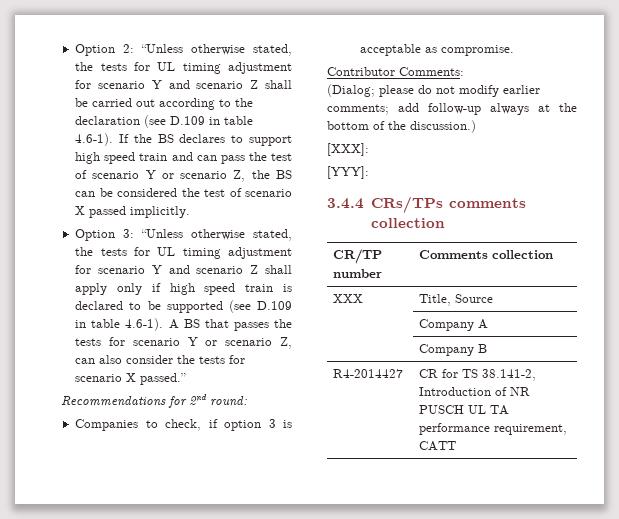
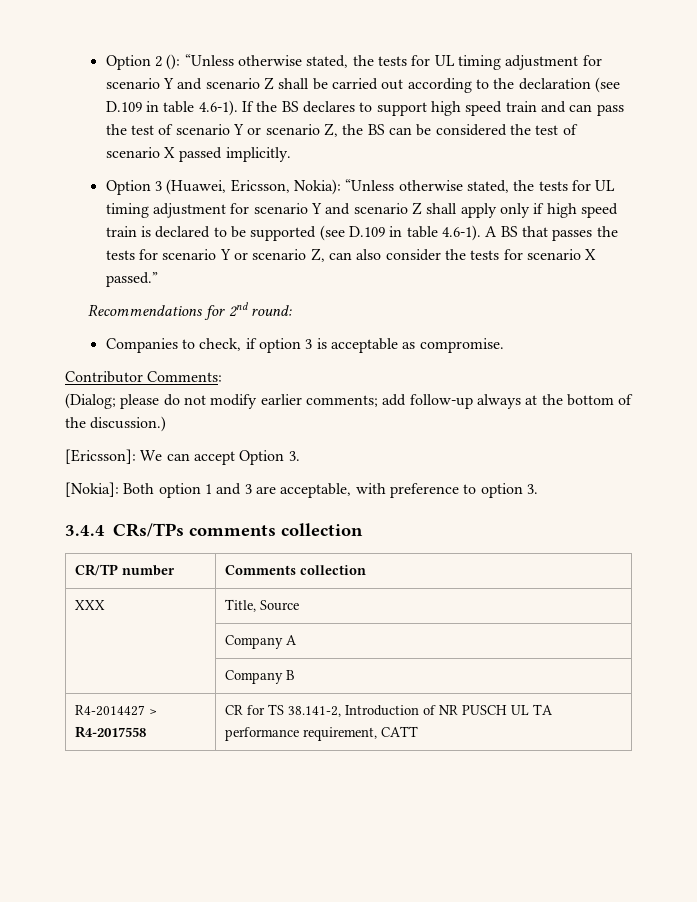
- Option 2: “Unless otherwise stated, the tests for UL timing adjustment for scenario Y and scenario Z shall be carried out according to the declaration (see D.109 in table 4.6-1). If the BS declares to support high speed train and can pass the test of scenario Y or scenario Z, the BS can be considered the test of scenario X passed implicitly.
+ Option 2 (): “Unless otherwise stated, the tests for UL timing adjustment for scenario Y and scenario Z shall be carried out according to the declaration (see D.109 in table 4.6-1). If the BS declares to support high speed train and can pass the test of scenario Y or scenario Z, the BS can be considered the test of scenario X passed implicitly.
- Option 3: “Unless otherwise stated, the tests for UL timing adjustment for scenario Y and scenario Z shall apply only if high speed train is declared to be supported (see D.109 in table 4.6-1). A BS that passes the tests for scenario Y or scenario Z, can also consider the tests for scenario X passed.”
+ Option 3 (Huawei, Ericsson, Nokia): “Unless otherwise stated, the tests for UL timing adjustment for scenario Y and scenario Z shall apply only if high speed train is declared to be supported (see D.109 in table 4.6-1). A BS that passes the tests for scenario Y or scenario Z, can also consider the tests for scenario X passed.”
- [XXX]:
- [YYY]:
+ [Ericsson]: We can accept Option 3.
+ [Nokia]: Both option 1 and 3 are acceptable, with preference to option 3.
- R4-2014427 | CR for TS 38.141-2, Introduction of NR PUSCH UL TA performance requirement, CATT
+ R4-2014427 > R4-2017558 | CR for TS 38.141-2, Introduction of NR PUSCH UL TA performance requirement, CATT

